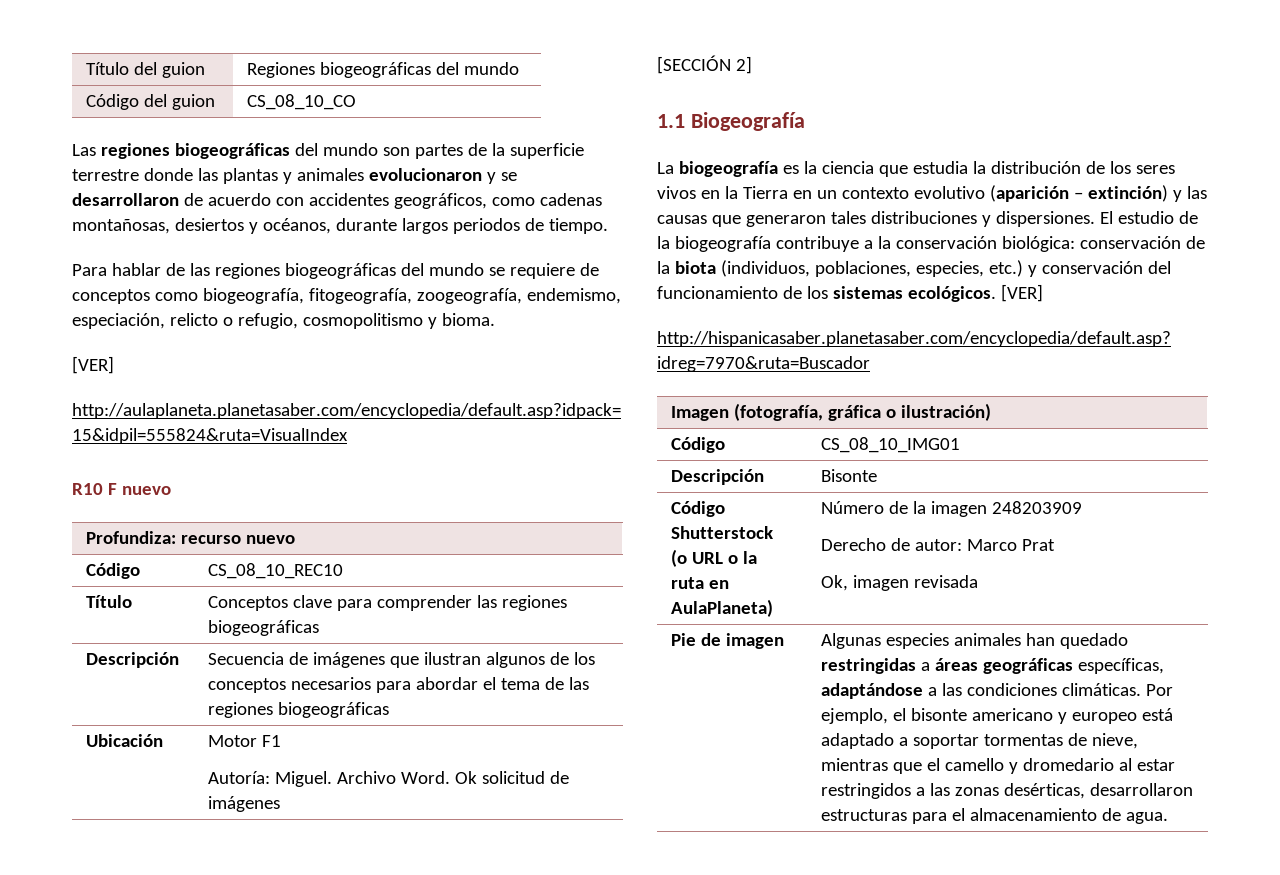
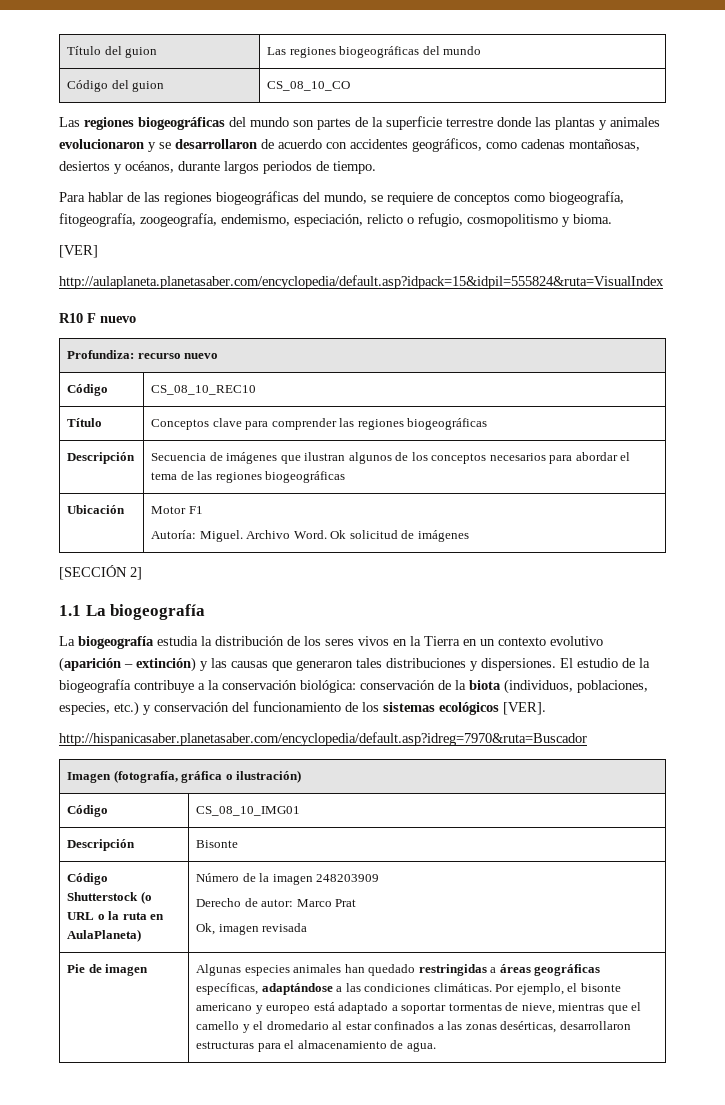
- Título del guion | Regiones biogeográficas del mundo
+ Título del guion | Las regiones biogeográficas del mundo
- Para hablar de las regiones biogeográficas del mundo se requiere de conceptos como biogeografía, fitogeografía, zoogeografía, endemismo, especiación, relicto o refugio, cosmopolitismo y bioma.
+ Para hablar de las regiones biogeográficas del mundo, se requiere de conceptos como biogeografía, fitogeografía, zoogeografía, endemismo, especiación, relicto o refugio, cosmopolitismo y bioma.
- 1.1 Biogeografía
- La biogeografía es la ciencia que estudia la distribución de los seres vivos en la Tierra en un contexto evolutivo (aparición – extinción) y las causas que generaron tales distribuciones y dispersiones.
+ 1.1 La biogeografía
+ La biogeografía estudia la distribución de los seres vivos en la Tierra en un contexto evolutivo (aparición – extinción) y las causas que generaron tales distribuciones y dispersiones.
- El estudio de la biogeografía contribuye a la conservación biológica: conservación de la biota (individuos, poblaciones, especies, etc.) y conservación del funcionamiento de los sistemas ecológicos. [VER]
+ El estudio de la biogeografía contribuye a la conservación biológica: conservación de la biota (individuos, poblaciones, especies, etc.) y conservación del funcionamiento de los sistemas ecológicos [VER].
- Por ejemplo, el bisonte americano y europeo está adaptado a soportar tormentas de nieve, mientras que el camello y dromedario al estar restringidos a las zonas desérticas, desarrollaron estructuras para el almacenamiento de agua.
+ Por ejemplo, el bisonte americano y europeo está adaptado a soportar tormentas de nieve, mientras que el camello y el dromedario al estar confinados a las zonas desérticas, desarrollaron estructuras para el almacenamiento de agua.

